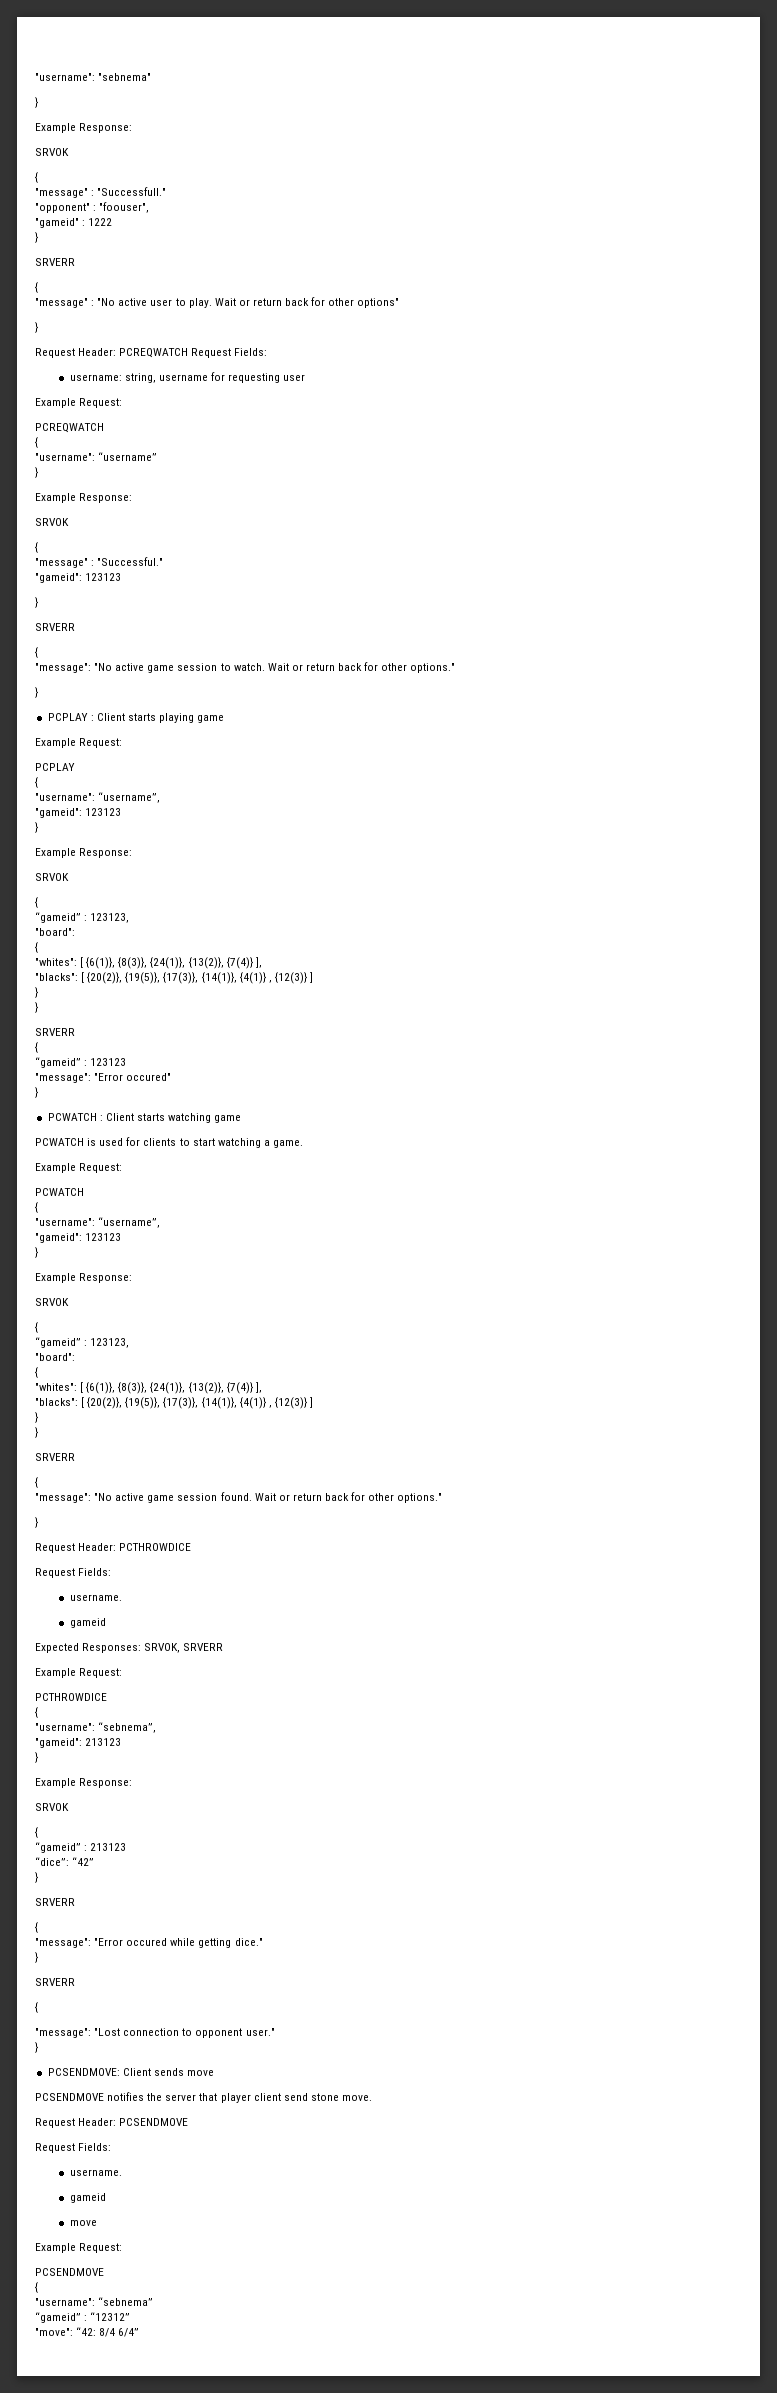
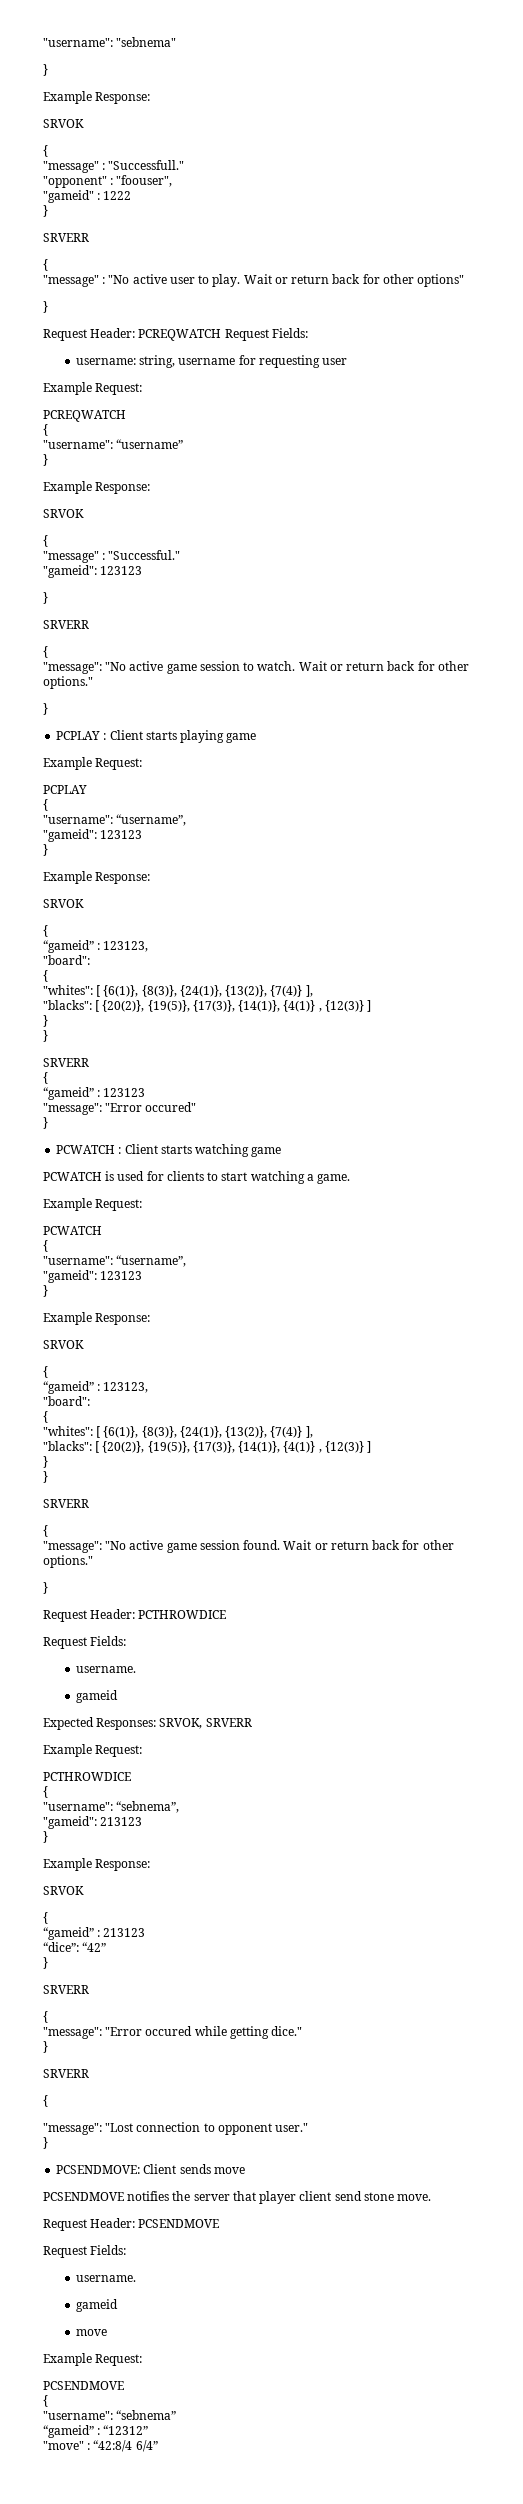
- "move": “42: 8/4 6/4”
+ "move" : “42:8/4 6/4”

